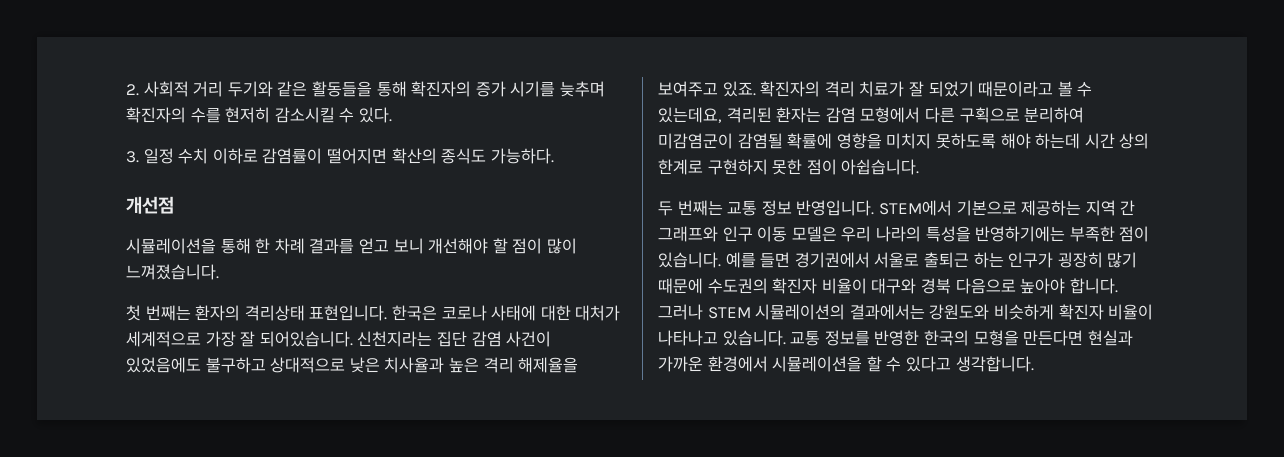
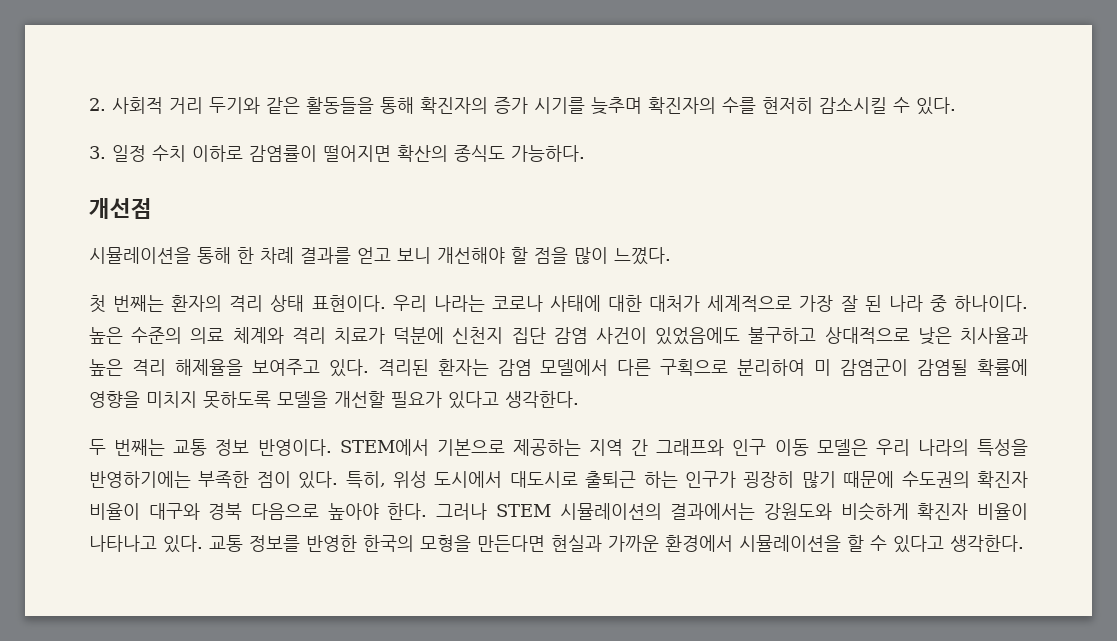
- 시뮬레이션을 통해 한 차례 결과를 얻고 보니 개선해야 할 점이 많이 느껴졌습니다.
+ 시뮬레이션을 통해 한 차례 결과를 얻고 보니 개선해야 할 점을 많이 느꼈다.
- 첫 번째는 환자의 격리상태 표현입니다. 한국은 코로나 사태에 대한 대처가 세계적으로 가장 잘 되어있습니다. 신천지라는 집단 감염 사건이 있었음에도 불구하고 상대적으로 낮은 치사율과 높은 격리 해제율을 보여주고 있죠. 확진자의 격리 치료가 잘 되었기 때문이라고 볼 수 있는데요, 격리된 환자는 감염 모형에서 다른 구획으로 분리하여 미감염군이 감염될 확률에 영향을 미치지 못하도록 해야 하는데 시간 상의 한계로 구현하지 못한 점이 아쉽습니다.
+ 첫 번째는 환자의 격리 상태 표현이다. 우리 나라는 코로나 사태에 대한 대처가 세계적으로 가장 잘 된 나라 중 하나이다. 높은 수준의 의료 체계와 격리 치료가 덕분에 신천지 집단 감염 사건이 있었음에도 불구하고 상대적으로 낮은 치사율과 높은 격리 해제율을 보여주고 있다. 격리된 환자는 감염 모델에서 다른 구획으로 분리하여 미 감염군이 감염될 확률에 영향을 미치지 못하도록 모델을 개선할 필요가 있다고 생각한다.
- 두 번째는 교통 정보 반영입니다.
+ 두 번째는 교통 정보 반영이다.
- STEM에서 기본으로 제공하는 지역 간 그래프와 인구 이동 모델은 우리 나라의 특성을 반영하기에는 부족한 점이 있습니다. 예를 들면 경기권에서 서울로 출퇴근 하는 인구가 굉장히 많기 때문에 수도권의 확진자 비율이 대구와 경북 다음으로 높아야 합니다.
+ STEM에서 기본으로 제공하는 지역 간 그래프와 인구 이동 모델은 우리 나라의 특성을 반영하기에는 부족한 점이 있다. 특히, 위성 도시에서 대도시로 출퇴근 하는 인구가 굉장히 많기 때문에 수도권의 확진자 비율이 대구와 경북 다음으로 높아야 한다.
- 그러나 STEM 시뮬레이션의 결과에서는 강원도와 비슷하게 확진자 비율이 나타나고 있습니다.
+ 그러나 STEM 시뮬레이션의 결과에서는 강원도와 비슷하게 확진자 비율이 나타나고 있다.
- 교통 정보를 반영한 한국의 모형을 만든다면 현실과 가까운 환경에서 시뮬레이션을 할 수 있다고 생각합니다.
+ 교통 정보를 반영한 한국의 모형을 만든다면 현실과 가까운 환경에서 시뮬레이션을 할 수 있다고 생각한다.

